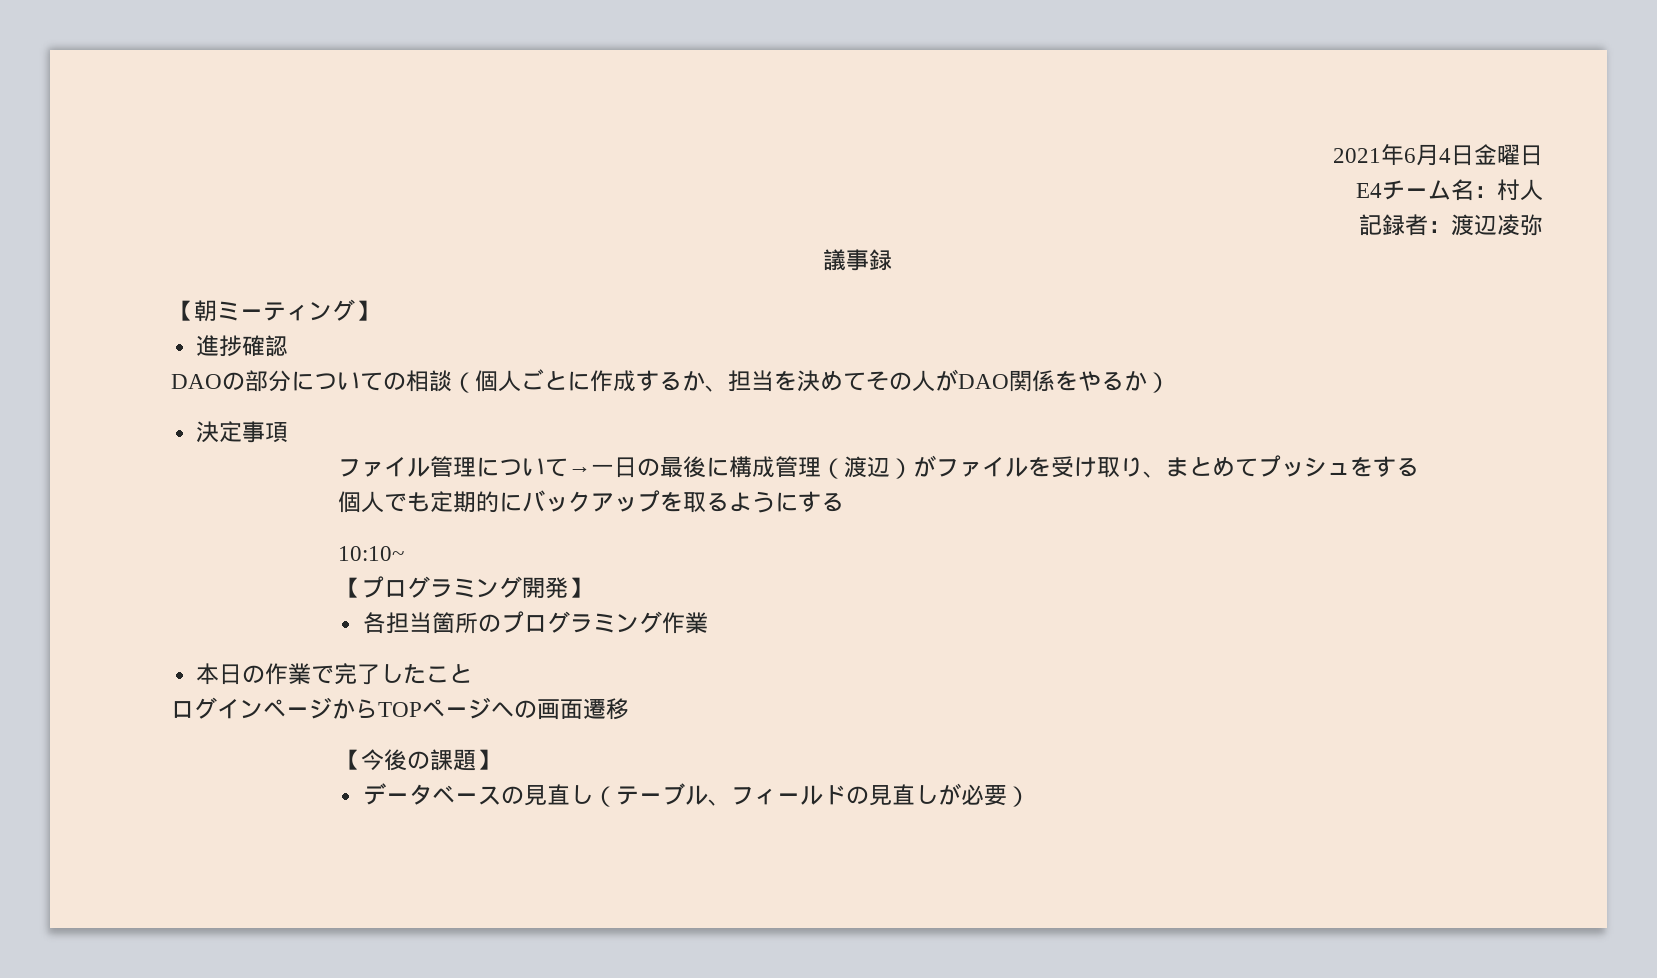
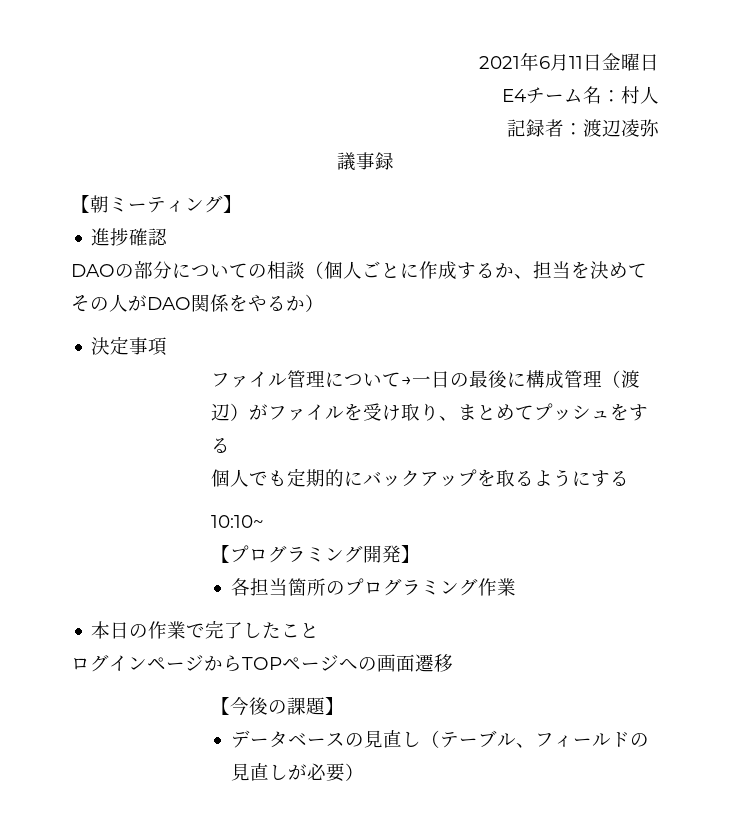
- 2021年6月4日金曜日
+ 2021年6月11日金曜日

